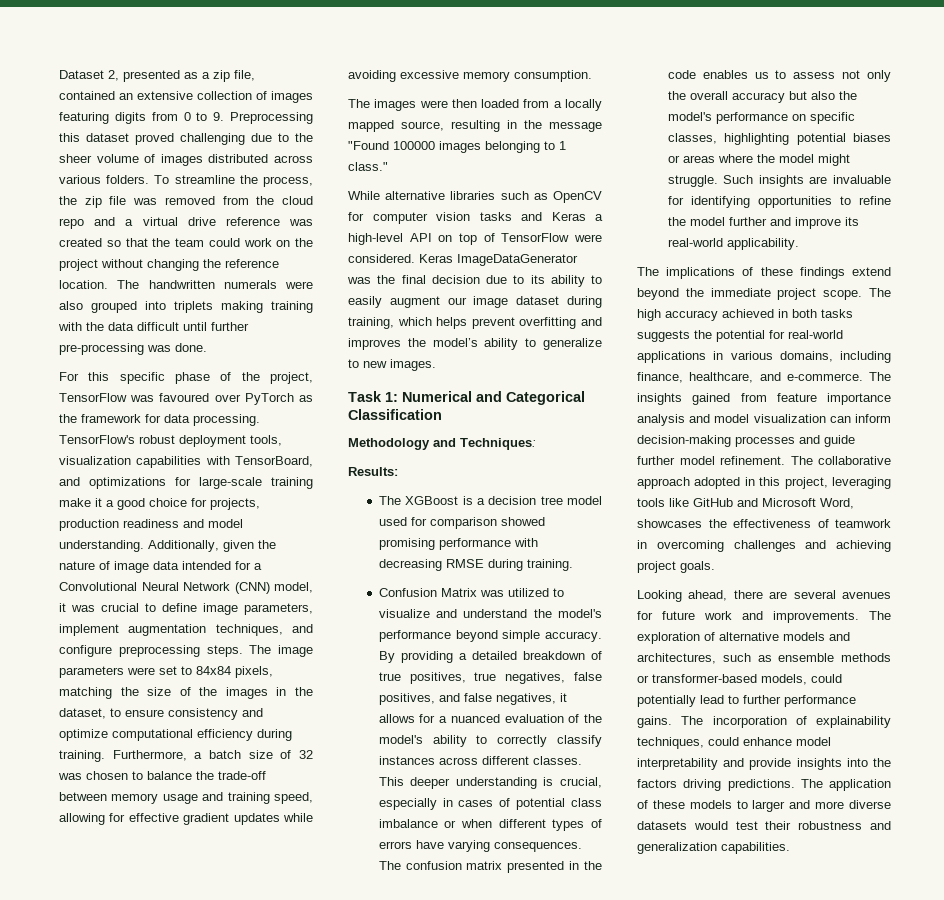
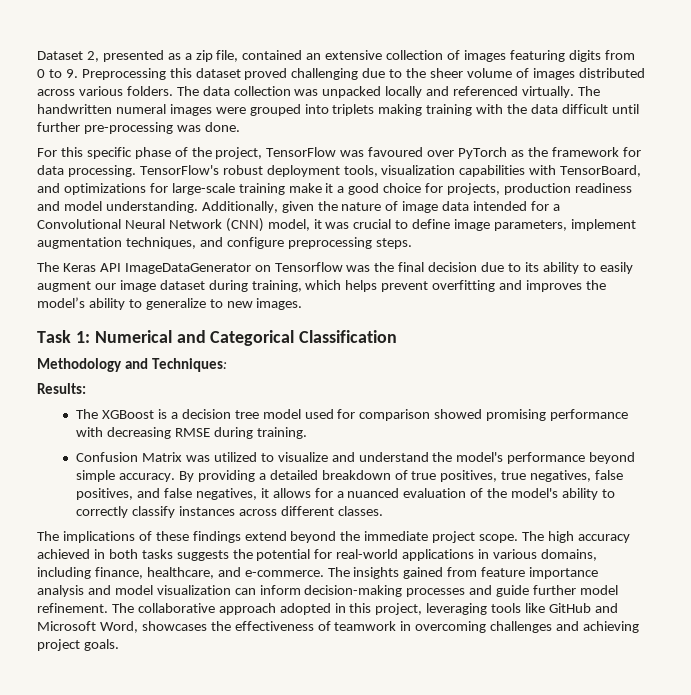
- To streamline the process, the zip file was removed from the cloud repo and a virtual drive reference was created so that the team could work on the project without changing the reference location. The handwritten numerals were also grouped into triplets making training with the data difficult until further pre-processing was done.
+ The data collection was unpacked locally and referenced virtually. The handwritten numeral images were grouped into triplets making training with the data difficult until further pre-processing was done.
- Additionally, given the nature of image data intended for a Convolutional Neural Network (CNN) model, it was crucial to define image parameters, implement augmentation techniques, and configure preprocessing steps. The image parameters were set to 84x84 pixels, matching the size of the images in the dataset, to ensure consistency and optimize computational efficiency during training. Furthermore, a batch size of 32 was chosen to balance the trade-off between memory usage and training speed, allowing for effective gradient updates while avoiding excessive memory consumption.
- The images were then loaded from a locally mapped source, resulting in the message "Found 100000 images belonging to 1 class."
- While alternative libraries such as OpenCV for computer vision tasks and Keras a high-level API on top of TensorFlow were considered. Keras ImageDataGenerator was the final decision due to its ability to easily augment our image dataset during training, which helps prevent overfitting and improves the model’s ability to generalize to new images.
+ Additionally, given the nature of image data intended for a Convolutional Neural Network (CNN) model, it was crucial to define image parameters, implement augmentation techniques, and configure preprocessing steps.
+ The Keras API ImageDataGenerator on Tensorflow was the final decision due to its ability to easily augment our image dataset during training, which helps prevent overfitting and improves the model’s ability to generalize to new images.
- This deeper understanding is crucial, especially in cases of potential class imbalance or when different types of errors have varying consequences. The confusion matrix presented in the code enables us to assess not only the overall accuracy but also the model's performance on specific classes, highlighting potential biases or areas where the model might struggle. Such insights are invaluable for identifying opportunities to refine the model further and improve its real-world applicability.
- Looking ahead, there are several avenues for future work and improvements. The exploration of alternative models and architectures, such as ensemble methods or transformer-based models, could potentially lead to further performance gains. The incorporation of explainability techniques, could enhance model interpretability and provide insights into the factors driving predictions. The application of these models to larger and more diverse datasets would test their robustness and generalization capabilities.

